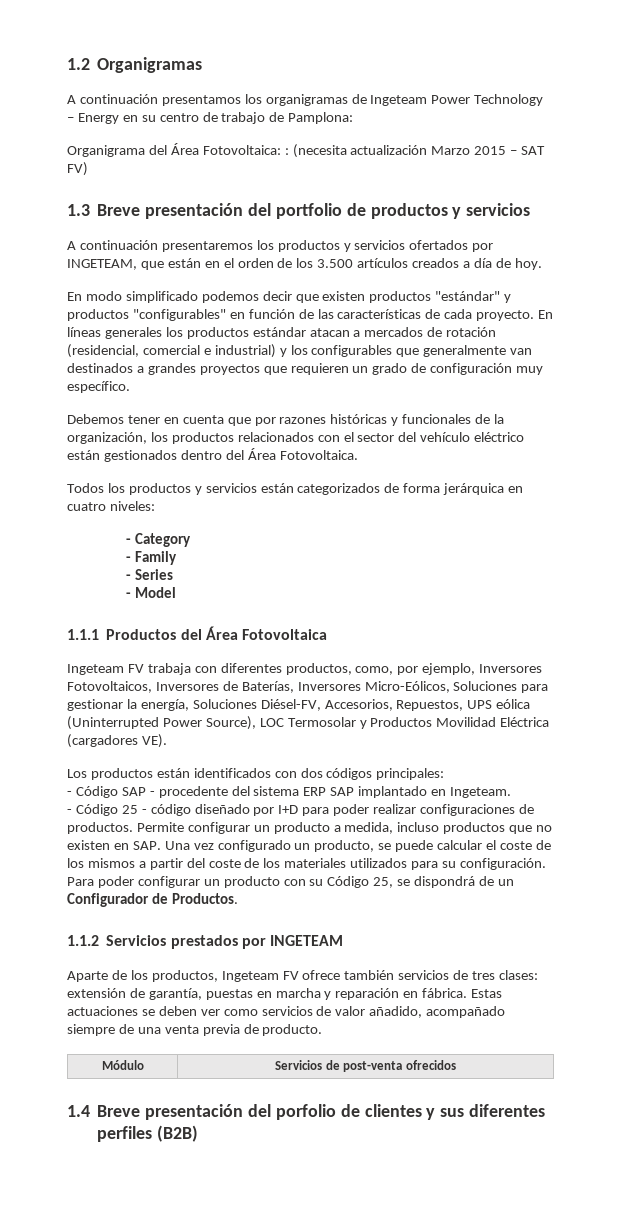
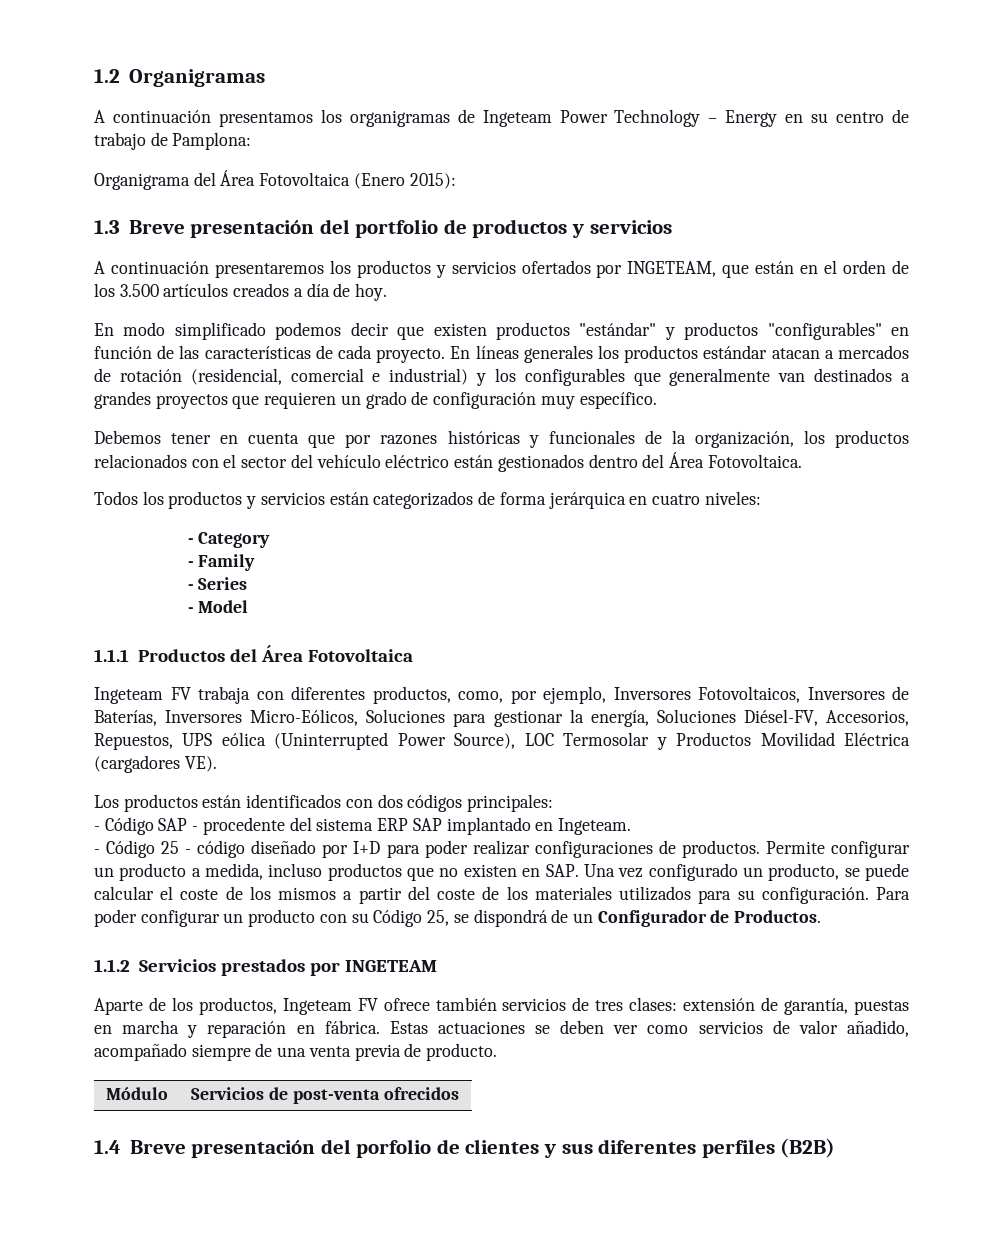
- Organigrama del Área Fotovoltaica: : (necesita actualización Marzo 2015 – SAT FV)
+ Organigrama del Área Fotovoltaica (Enero 2015):

